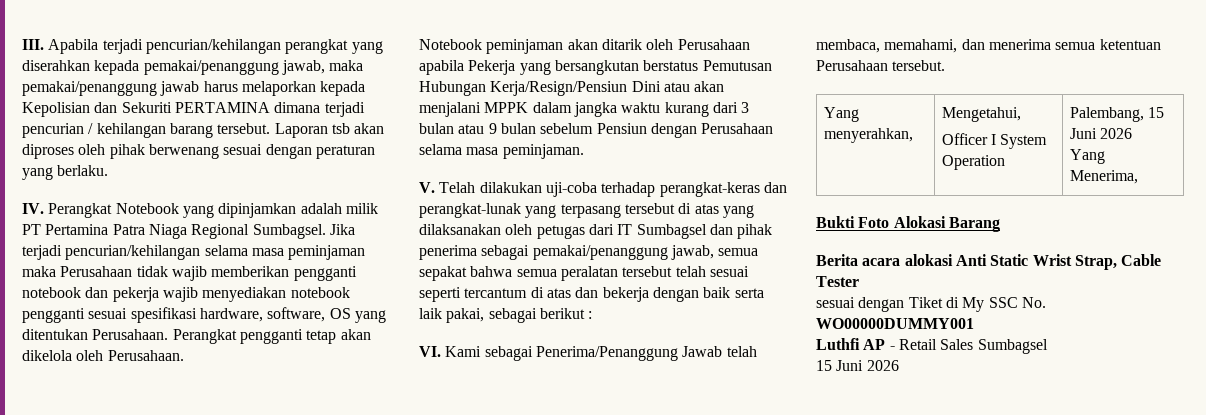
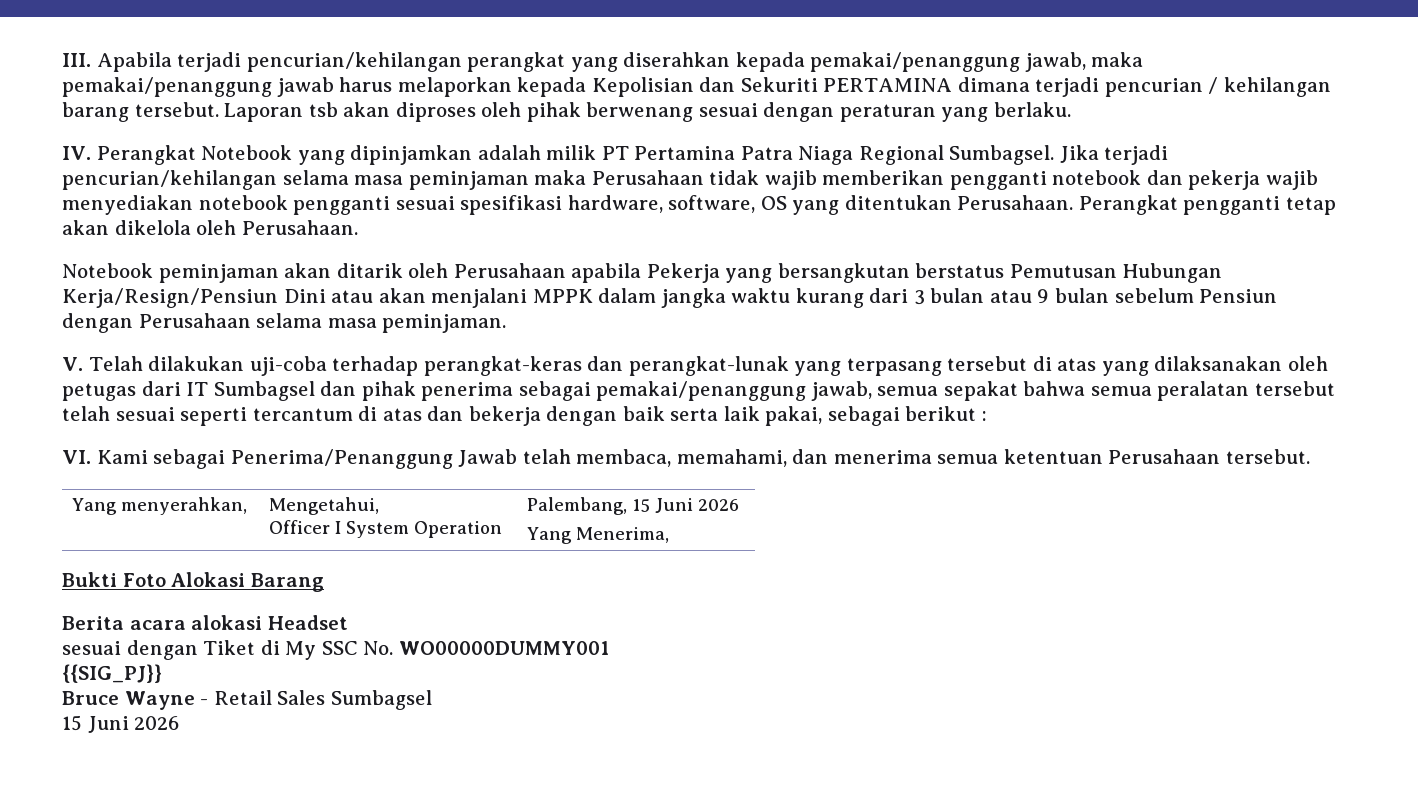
- Berita acara alokasi Anti Static Wrist Strap, Cable Tester
+ Berita acara alokasi Headset
- Luthfi AP - Retail Sales Sumbagsel
+ {{SIG_PJ}}
+ Bruce Wayne - Retail Sales Sumbagsel

